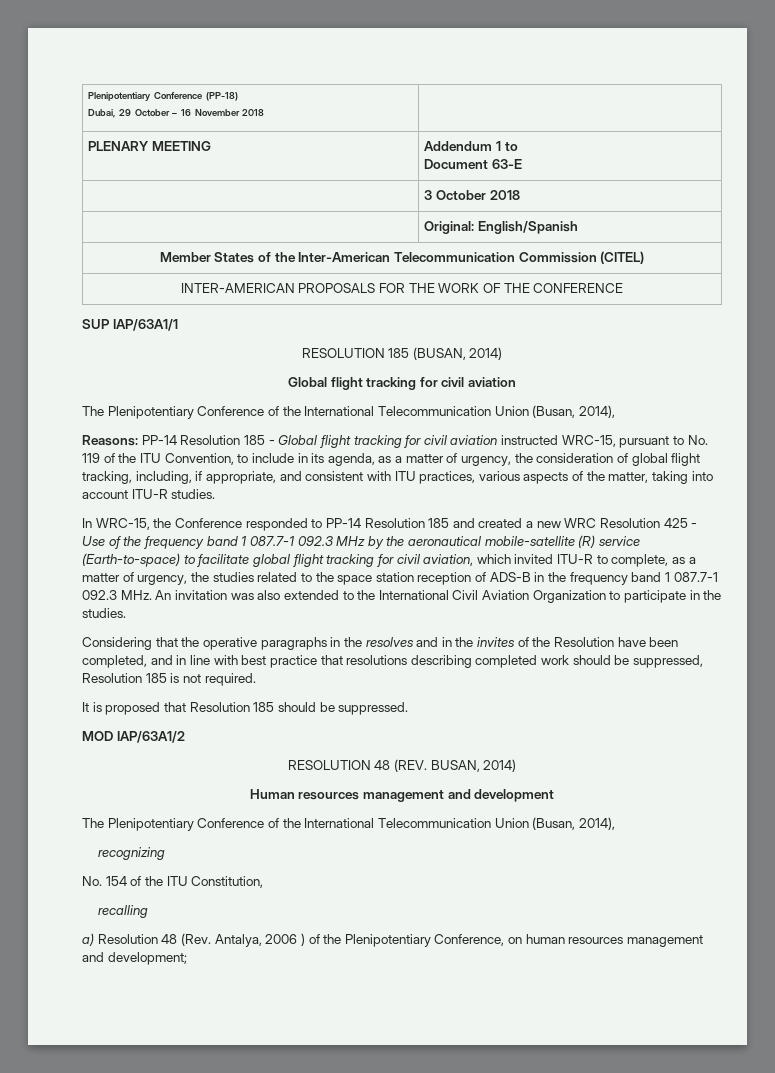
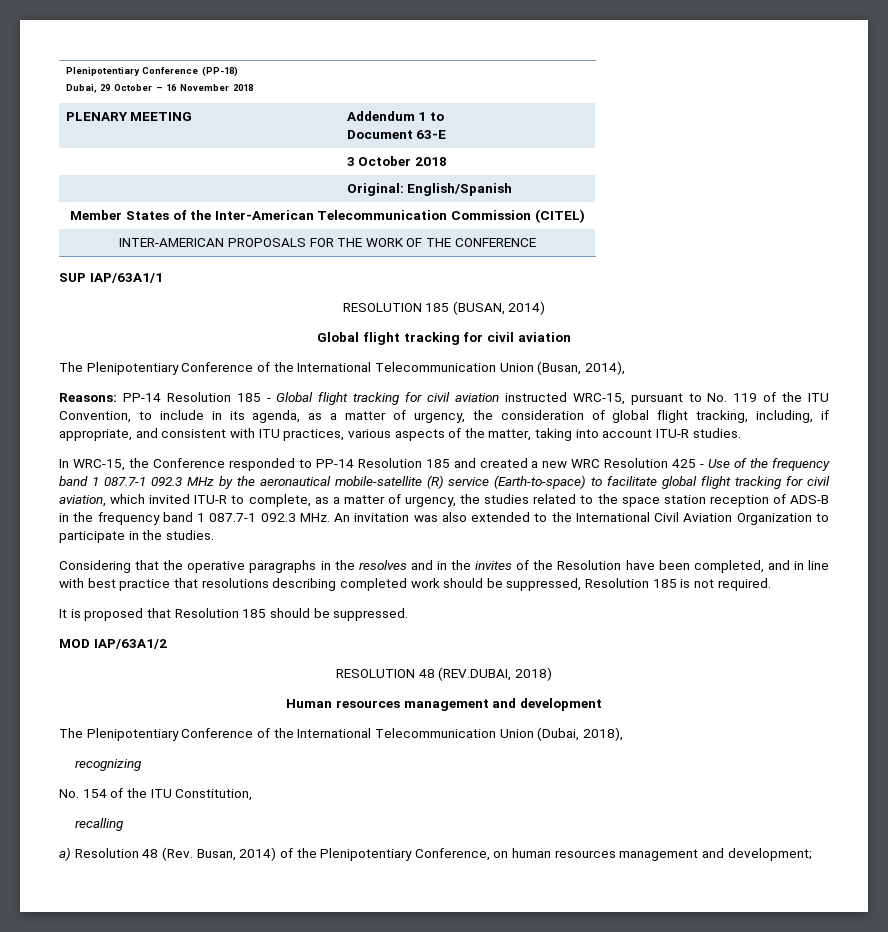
- RESOLUTION 48 (REV. BUSAN, 2014)
+ RESOLUTION 48 (REV.DUBAI, 2018)
  Human resources management and development
- The Plenipotentiary Conference of the International Telecommunication Union (Busan, 2014),
+ The Plenipotentiary Conference of the International Telecommunication Union (Dubai, 2018),
- a) Resolution 48 (Rev. Antalya, 2006 ) of the Plenipotentiary Conference, on human resources management and development;
+ a) Resolution 48 (Rev. Busan, 2014) of the Plenipotentiary Conference, on human resources management and development;

